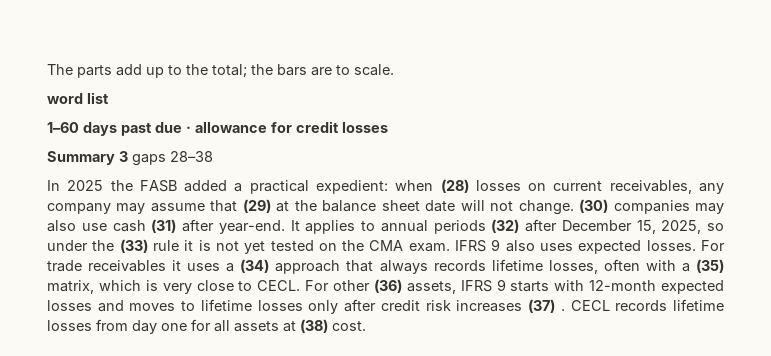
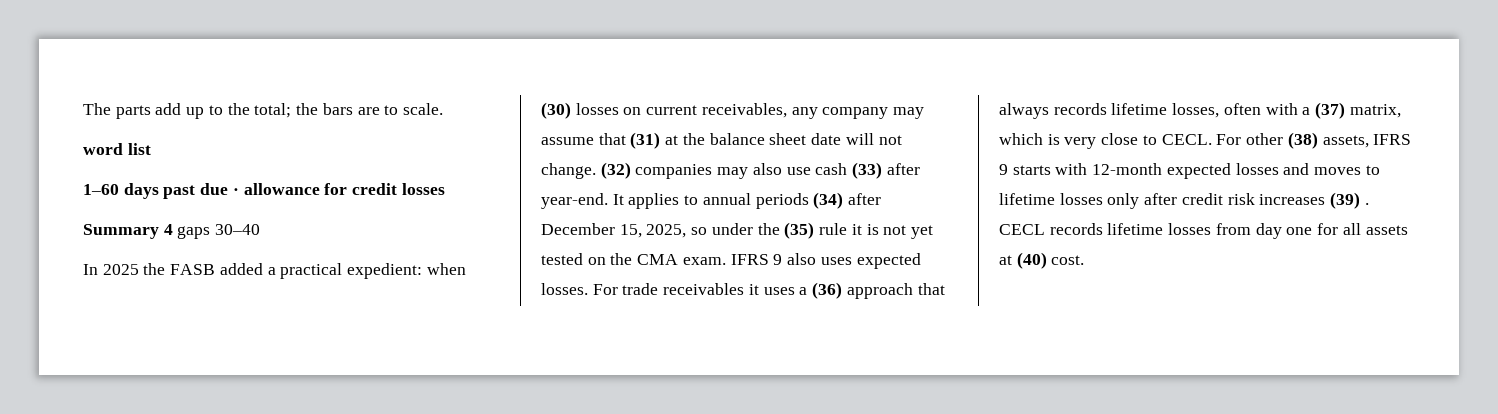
- Summary 3 gaps 28–38
+ Summary 4 gaps 30–40
- In 2025 the FASB added a practical expedient: when (28) losses on current receivables, any company may assume that (29) at the balance sheet date will not change.
+ In 2025 the FASB added a practical expedient: when (30) losses on current receivables, any company may assume that (31) at the balance sheet date will not change.
- (30) companies may also use cash (31) after year-end.
+ (32) companies may also use cash (33) after year-end.
- It applies to annual periods (32) after December 15, 2025, so under the (33) rule it is not yet tested on the CMA exam.
+ It applies to annual periods (34) after December 15, 2025, so under the (35) rule it is not yet tested on the CMA exam.
- For trade receivables it uses a (34) approach that always records lifetime losses, often with a (35) matrix, which is very close to CECL.
+ For trade receivables it uses a (36) approach that always records lifetime losses, often with a (37) matrix, which is very close to CECL.
- For other (36) assets, IFRS 9 starts with 12-month expected losses and moves to lifetime losses only after credit risk increases (37) .
+ For other (38) assets, IFRS 9 starts with 12-month expected losses and moves to lifetime losses only after credit risk increases (39) .
- CECL records lifetime losses from day one for all assets at (38) cost.
+ CECL records lifetime losses from day one for all assets at (40) cost.

